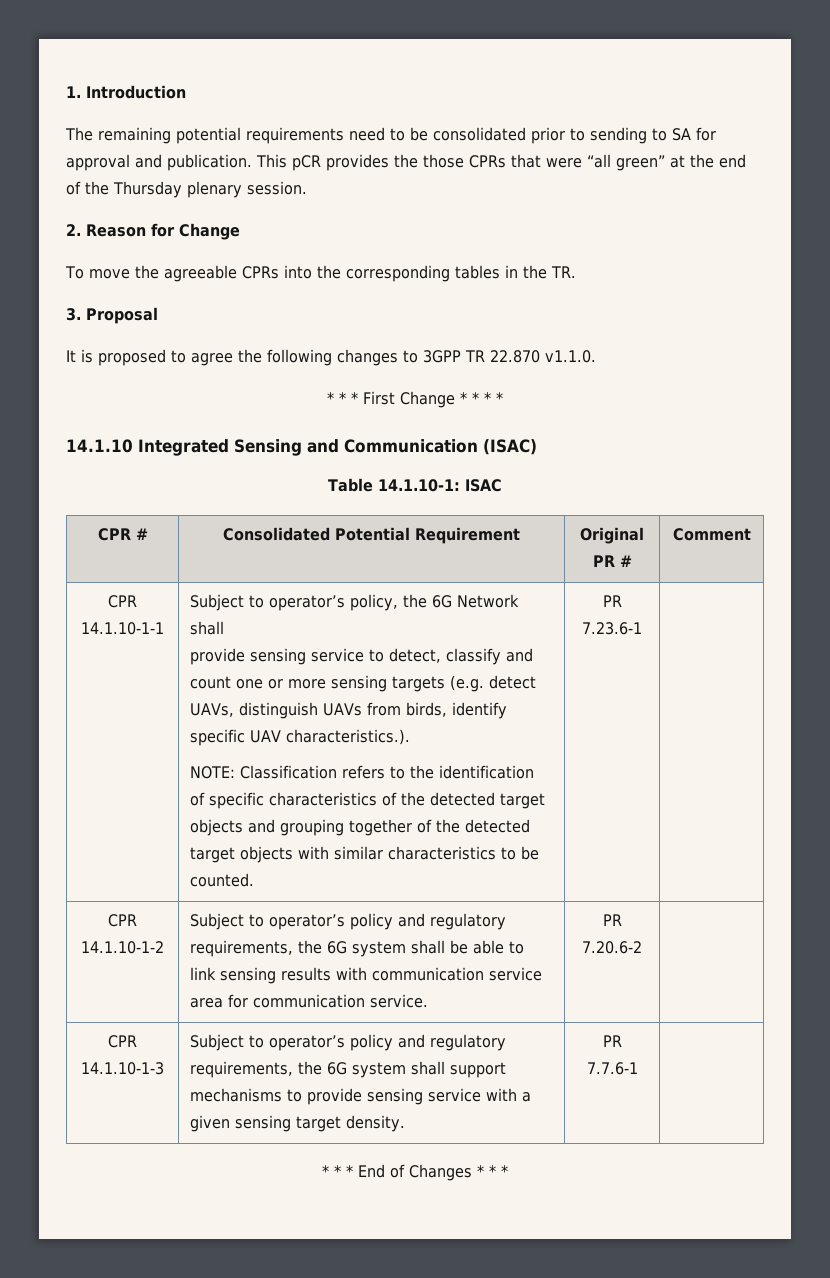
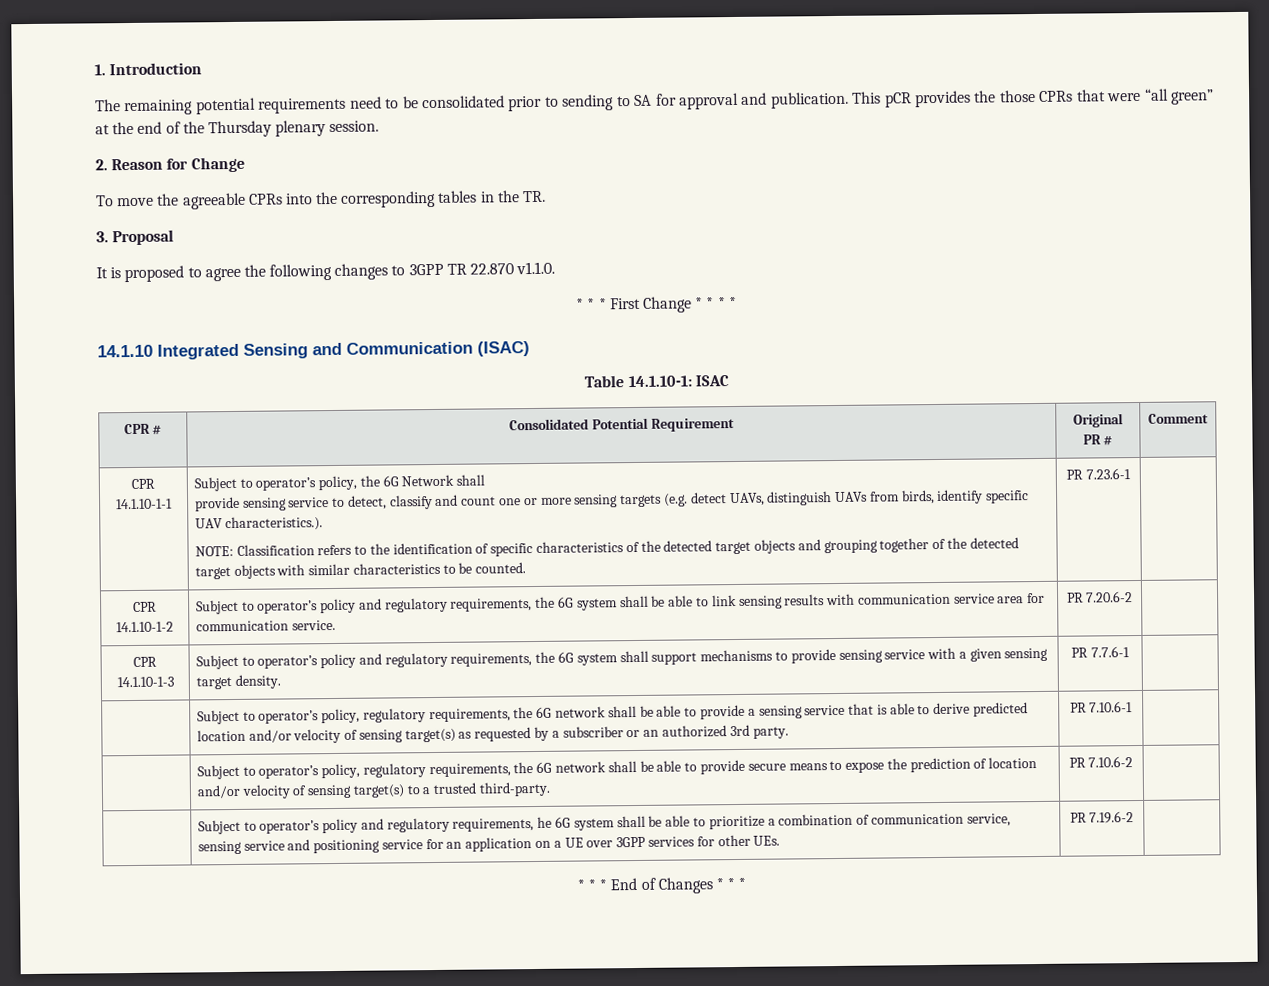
+ Subject to operator’s policy, regulatory requirements, the 6G network shall be able to provide a sensing service that is able to derive predicted location and/or velocity of sensing target(s) as requested by a subscriber or an authorized 3rd party. | PR 7.10.6-1 |
+ | Subject to operator’s policy, regulatory requirements, the 6G network shall be able to provide secure means to expose the prediction of location and/or velocity of sensing target(s) to a trusted third-party. | PR 7.10.6-2 |
+ | Subject to operator’s policy and regulatory requirements, he 6G system shall be able to prioritize a combination of communication service, sensing service and positioning service for an application on a UE over 3GPP services for other UEs. | PR 7.19.6-2 |

